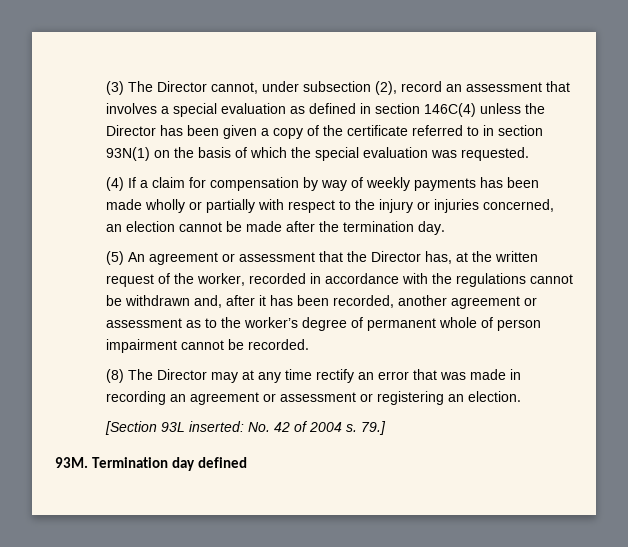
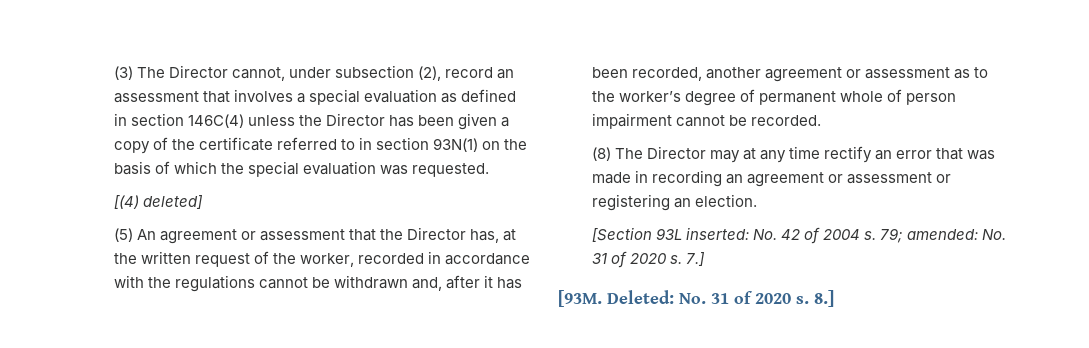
- (4) If a claim for compensation by way of weekly payments has been made wholly or partially with respect to the injury or injuries concerned, an election cannot be made after the termination day.
+ [(4) deleted]
- 79.]
- 93M. Termination day defined
+ 79; amended: No. 31 of 2020 s. 7.]
+ [93M. Deleted: No. 31 of 2020 s. 8.]

